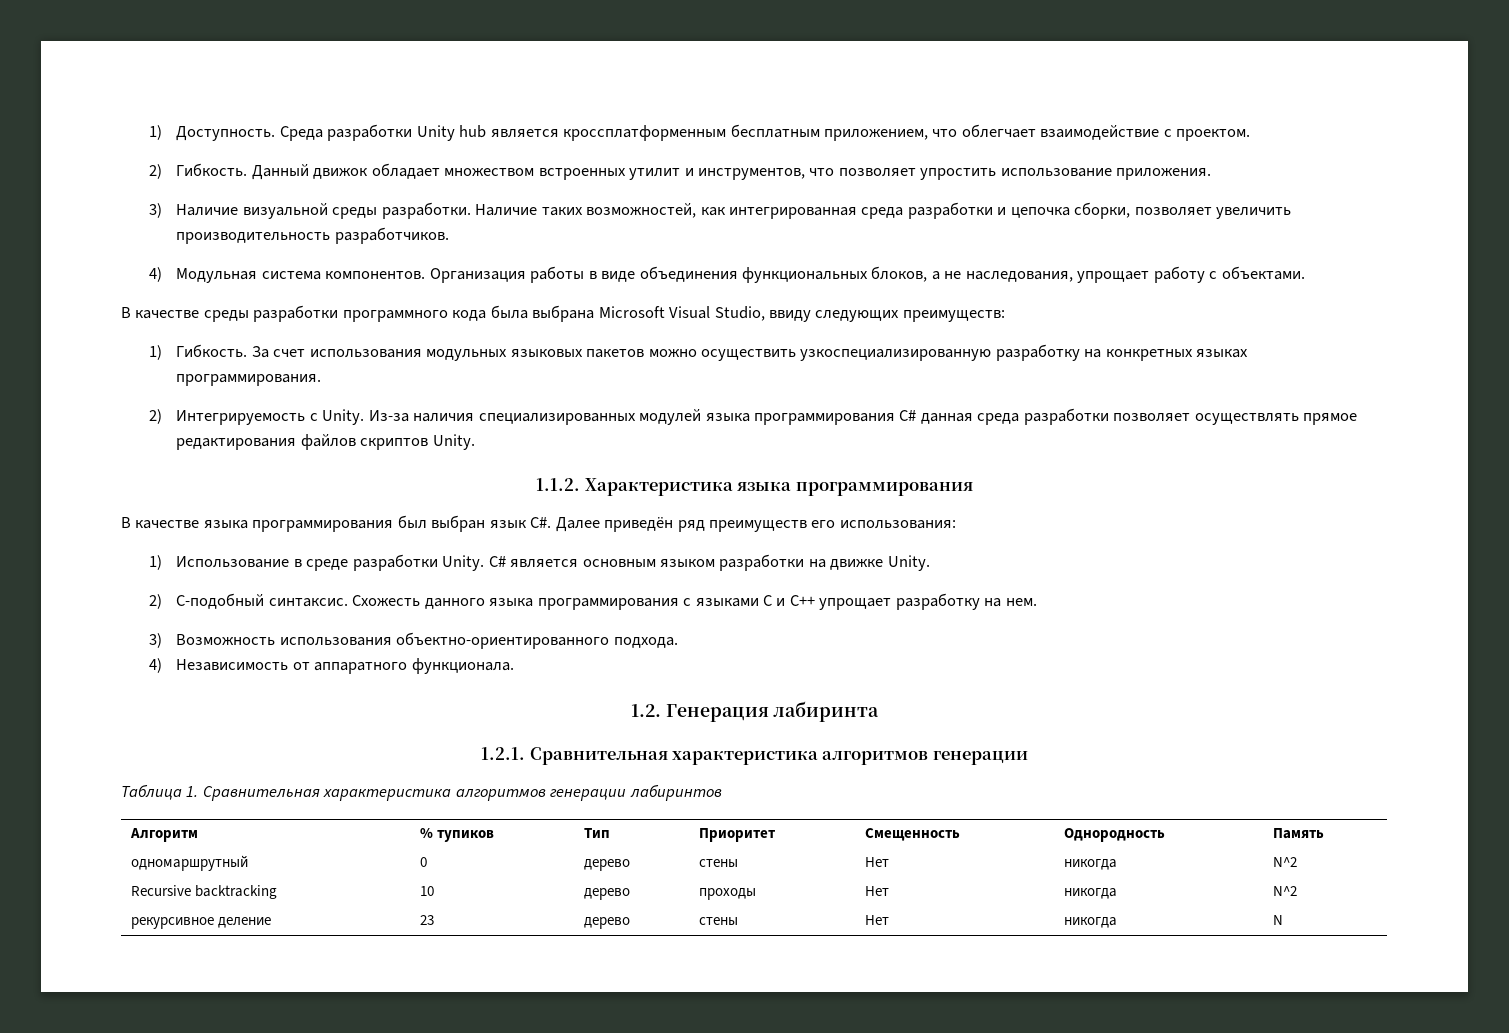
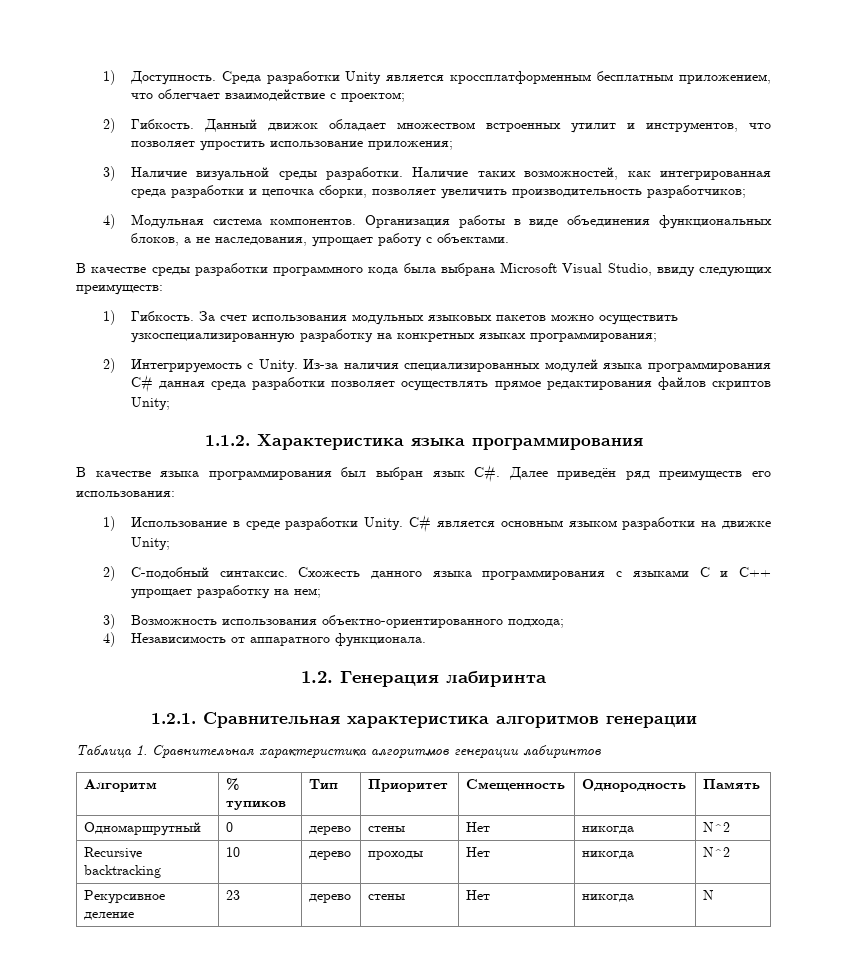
- Среда разработки Unity hub является кроссплатформенным бесплатным приложением, что облегчает взаимодействие с проектом.
+ Среда разработки Unity является кроссплатформенным бесплатным приложением, что облегчает взаимодействие с проектом;
- Данный движок обладает множеством встроенных утилит и инструментов, что позволяет упростить использование приложения.
+ Данный движок обладает множеством встроенных утилит и инструментов, что позволяет упростить использование приложения;
- Наличие таких возможностей, как интегрированная среда разработки и цепочка сборки, позволяет увеличить производительность разработчиков.
+ Наличие таких возможностей, как интегрированная среда разработки и цепочка сборки, позволяет увеличить производительность разработчиков;
- За счет использования модульных языковых пакетов можно осуществить узкоспециализированную разработку на конкретных языках программирования.
+ За счет использования модульных языковых пакетов можно осуществить узкоспециализированную разработку на конкретных языках программирования;
- Из-за наличия специализированных модулей языка программирования C# данная среда разработки позволяет осуществлять прямое редактирования файлов скриптов Unity.
+ Из-за наличия специализированных модулей языка программирования C# данная среда разработки позволяет осуществлять прямое редактирования файлов скриптов Unity;
- C# является основным языком разработки на движке Unity.
+ C# является основным языком разработки на движке Unity;
- Схожесть данного языка программирования с языками C и C++ упрощает разработку на нем.
+ Схожесть данного языка программирования с языками C и C++ упрощает разработку на нем;
- 3) Возможность использования объектно-ориентированного подхода.
+ 3) Возможность использования объектно-ориентированного подхода;
- одномаршрутный | 0 | дерево | стены | Нет | никогда | N^2
+ Одномаршрутный | 0 | дерево | стены | Нет | никогда | N^2
- рекурсивное деление | 23 | дерево | стены | Нет | никогда | N
+ Рекурсивное деление | 23 | дерево | стены | Нет | никогда | N

